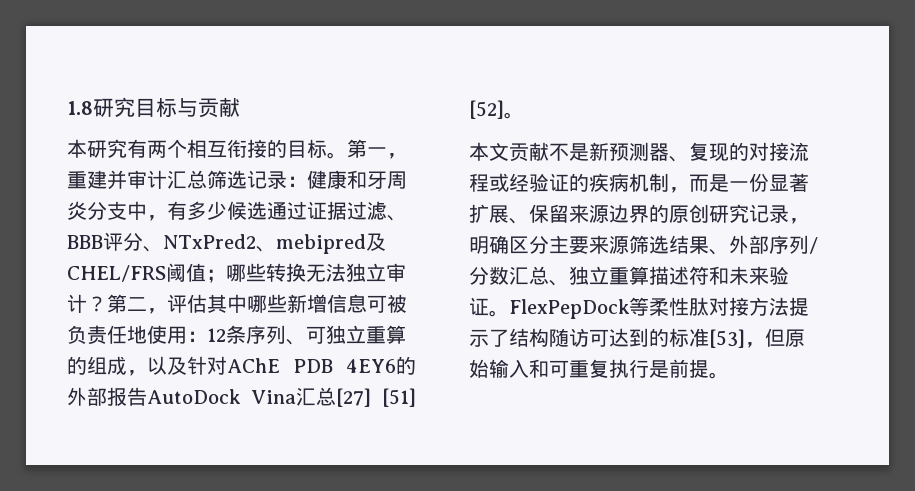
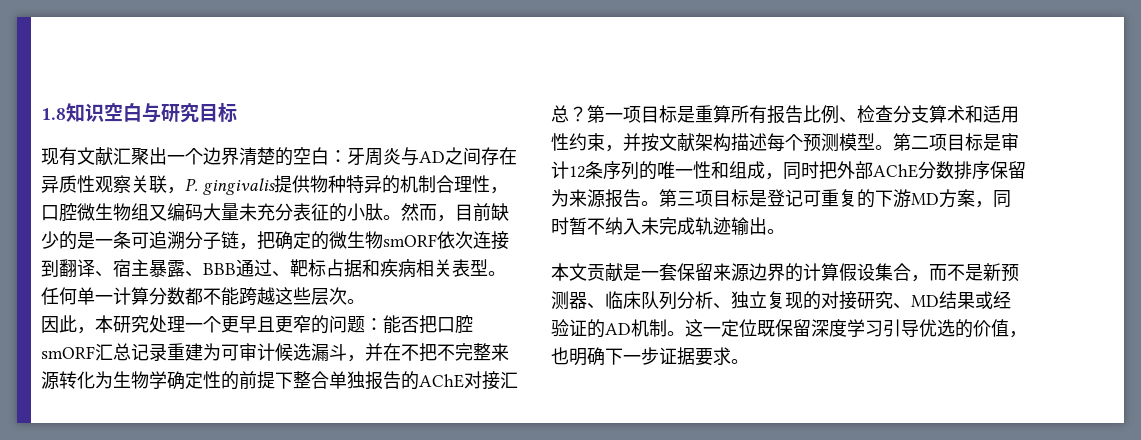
- 1.8研究目标与贡献
- 本研究有两个相互衔接的目标。第一，重建并审计汇总筛选记录：健康和牙周炎分支中，有多少候选通过证据过滤、BBB评分、NTxPred2、mebipred及CHEL/FRS阈值；哪些转换无法独立审计？第二，评估其中哪些新增信息可被负责任地使用：12条序列、可独立重算的组成，以及针对AChE PDB 4EY6的外部报告AutoDock Vina汇总[27] [51] [52]。
- 本文贡献不是新预测器、复现的对接流程或经验证的疾病机制，而是一份显著扩展、保留来源边界的原创研究记录，明确区分主要来源筛选结果、外部序列/分数汇总、独立重算描述符和未来验证。FlexPepDock等柔性肽对接方法提示了结构随访可达到的标准[53]，但原始输入和可重复执行是前提。
+ 1.8知识空白与研究目标
+ 现有文献汇聚出一个边界清楚的空白：牙周炎与AD之间存在异质性观察关联，P. gingivalis提供物种特异的机制合理性，口腔微生物组又编码大量未充分表征的小肽。然而，目前缺少的是一条可追溯分子链，把确定的微生物smORF依次连接到翻译、宿主暴露、BBB通过、靶标占据和疾病相关表型。任何单一计算分数都不能跨越这些层次。
+ 因此，本研究处理一个更早且更窄的问题：能否把口腔smORF汇总记录重建为可审计候选漏斗，并在不把不完整来源转化为生物学确定性的前提下整合单独报告的AChE对接汇总？第一项目标是重算所有报告比例、检查分支算术和适用性约束，并按文献架构描述每个预测模型。第二项目标是审计12条序列的唯一性和组成，同时把外部AChE分数排序保留为来源报告。第三项目标是登记可重复的下游MD方案，同时暂不纳入未完成轨迹输出。
+ 本文贡献是一套保留来源边界的计算假设集合，而不是新预测器、临床队列分析、独立复现的对接研究、MD结果或经验证的AD机制。这一定位既保留深度学习引导优选的价值，也明确下一步证据要求。

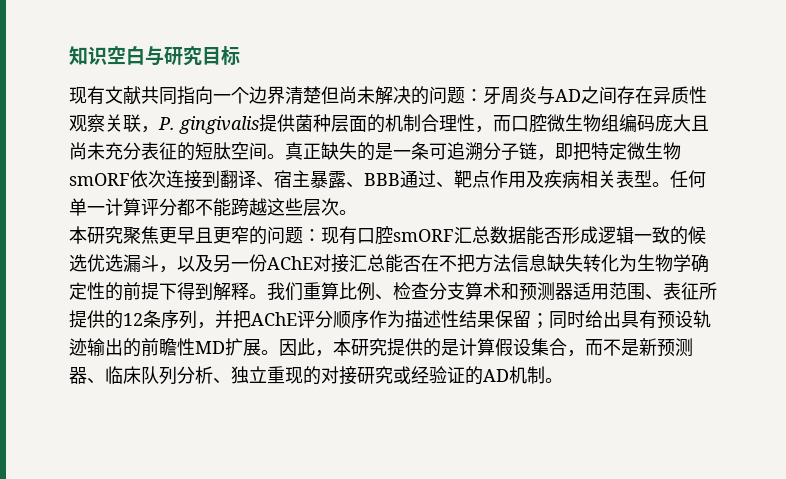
- 1.8知识空白与研究目标
+ 知识空白与研究目标
- 现有文献汇聚出一个边界清楚的空白：牙周炎与AD之间存在异质性观察关联，P. gingivalis提供物种特异的机制合理性，口腔微生物组又编码大量未充分表征的小肽。然而，目前缺少的是一条可追溯分子链，把确定的微生物smORF依次连接到翻译、宿主暴露、BBB通过、靶标占据和疾病相关表型。
+ 现有文献共同指向一个边界清楚但尚未解决的问题：牙周炎与AD之间存在异质性观察关联，P. gingivalis提供菌种层面的机制合理性，而口腔微生物组编码庞大且尚未充分表征的短肽空间。真正缺失的是一条可追溯分子链，即把特定微生物smORF依次连接到翻译、宿主暴露、BBB通过、靶点作用及疾病相关表型。
- 任何单一计算分数都不能跨越这些层次。
+ 任何单一计算评分都不能跨越这些层次。
- 因此，本研究处理一个更早且更窄的问题：能否把口腔smORF汇总记录重建为可审计候选漏斗，并在不把不完整来源转化为生物学确定性的前提下整合单独报告的AChE对接汇总？第一项目标是重算所有报告比例、检查分支算术和适用性约束，并按文献架构描述每个预测模型。第二项目标是审计12条序列的唯一性和组成，同时把外部AChE分数排序保留为来源报告。第三项目标是登记可重复的下游MD方案，同时暂不纳入未完成轨迹输出。
- 本文贡献是一套保留来源边界的计算假设集合，而不是新预测器、临床队列分析、独立复现的对接研究、MD结果或经验证的AD机制。这一定位既保留深度学习引导优选的价值，也明确下一步证据要求。
+ 本研究聚焦更早且更窄的问题：现有口腔smORF汇总数据能否形成逻辑一致的候选优选漏斗，以及另一份AChE对接汇总能否在不把方法信息缺失转化为生物学确定性的前提下得到解释。我们重算比例、检查分支算术和预测器适用范围、表征所提供的12条序列，并把AChE评分顺序作为描述性结果保留；同时给出具有预设轨迹输出的前瞻性MD扩展。因此，本研究提供的是计算假设集合，而不是新预测器、临床队列分析、独立重现的对接研究或经验证的AD机制。

